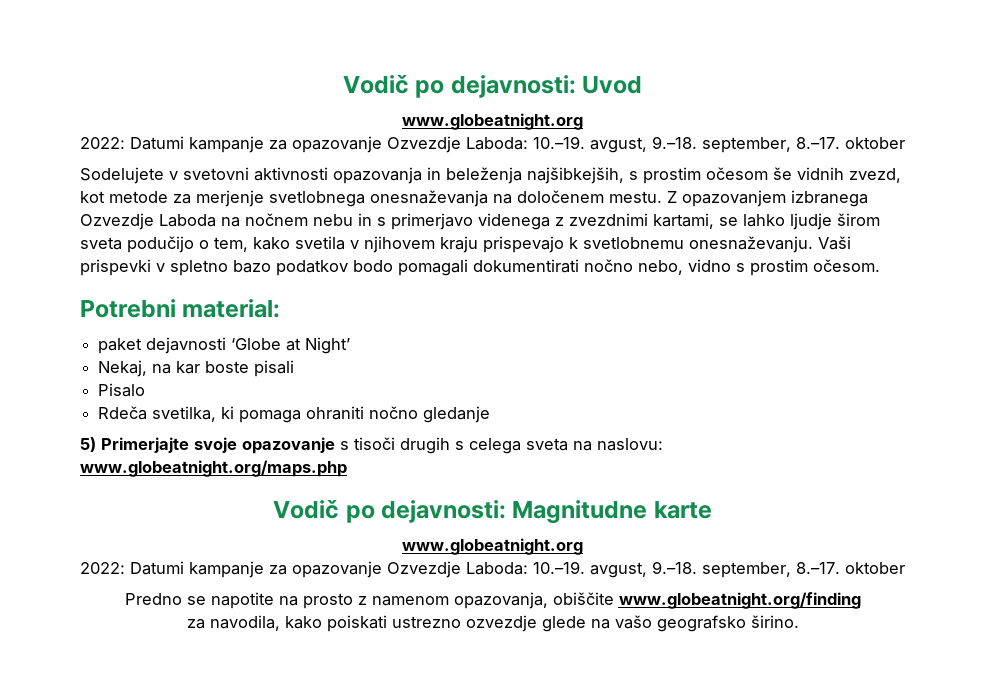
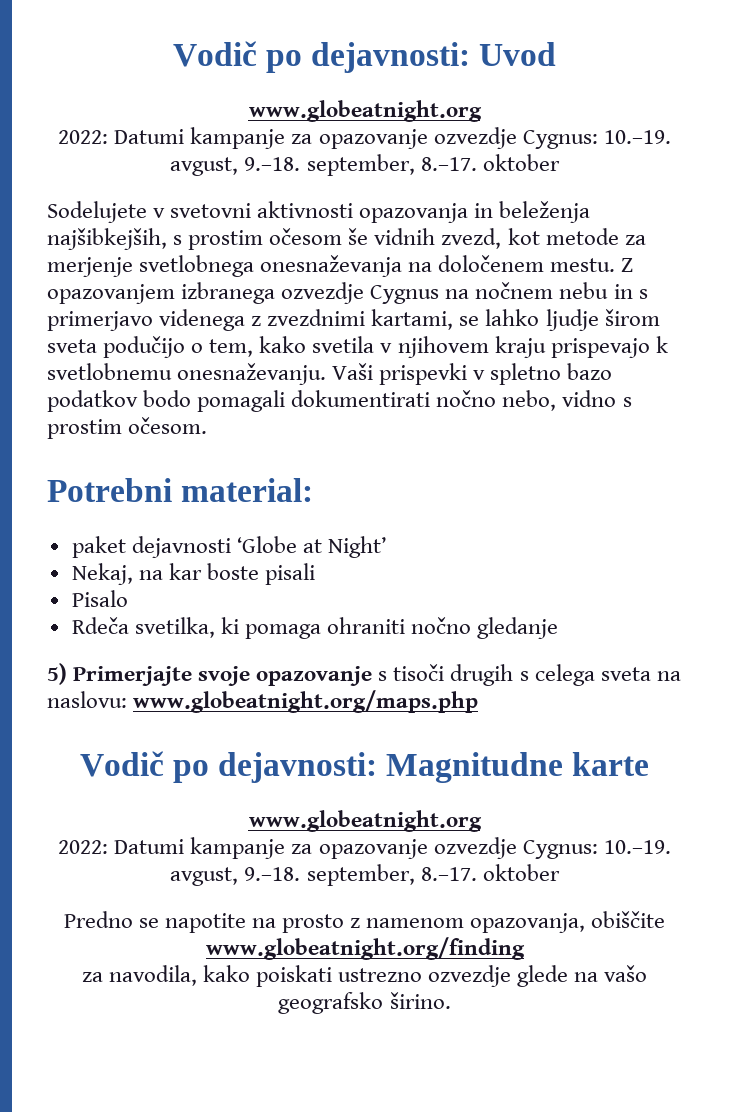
  Vodič po dejavnosti: Uvod
  www.globeatnight.org
- 2022: Datumi kampanje za opazovanje Ozvezdje Laboda: 10.–19. avgust, 9.–18. september, 8.–17. oktober
+ 2022: Datumi kampanje za opazovanje ozvezdje Cygnus: 10.–19. avgust, 9.–18. september, 8.–17. oktober
- Z opazovanjem izbranega Ozvezdje Laboda na nočnem nebu in s primerjavo videnega z zvezdnimi kartami, se lahko ljudje širom sveta podučijo o tem, kako svetila v njihovem kraju prispevajo k svetlobnemu onesnaževanju.
+ Z opazovanjem izbranega ozvezdje Cygnus na nočnem nebu in s primerjavo videnega z zvezdnimi kartami, se lahko ljudje širom sveta podučijo o tem, kako svetila v njihovem kraju prispevajo k svetlobnemu onesnaževanju.
  Vodič po dejavnosti: Magnitudne karte
  www.globeatnight.org
- 2022: Datumi kampanje za opazovanje Ozvezdje Laboda: 10.–19. avgust, 9.–18. september, 8.–17. oktober
+ 2022: Datumi kampanje za opazovanje ozvezdje Cygnus: 10.–19. avgust, 9.–18. september, 8.–17. oktober

